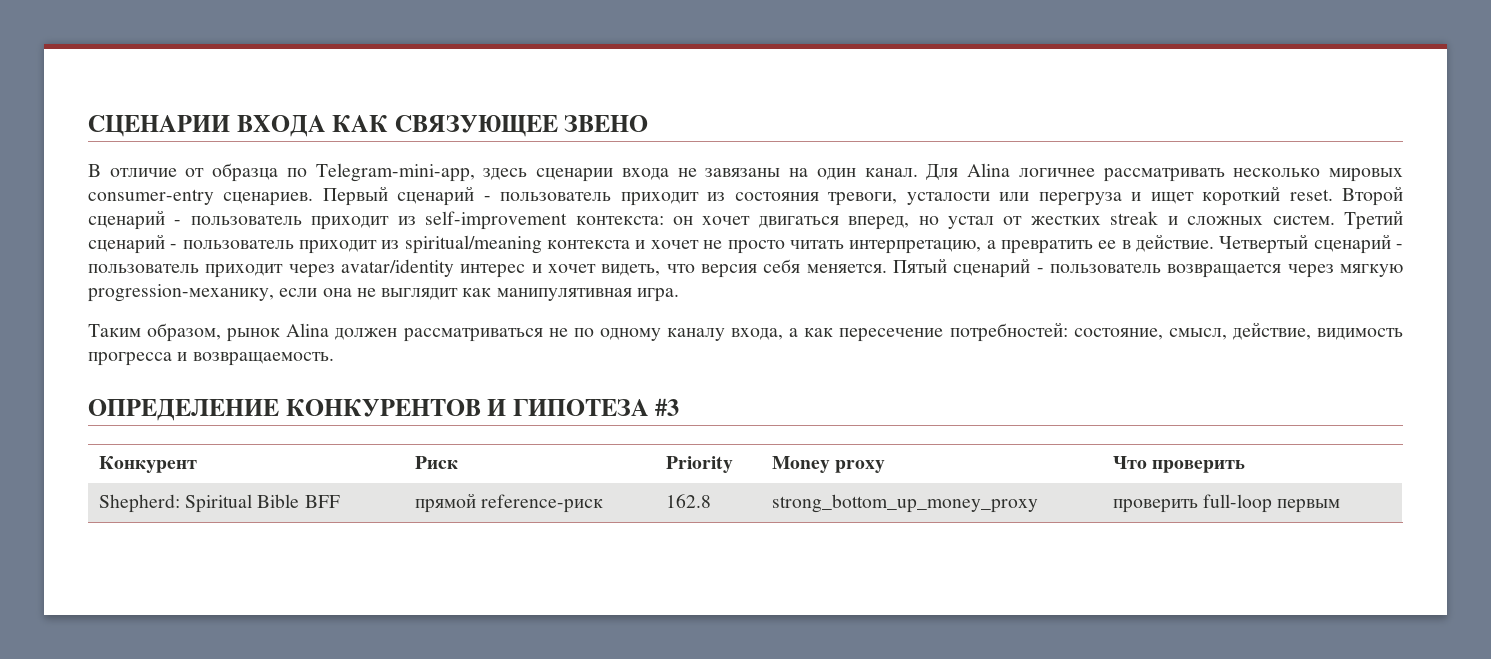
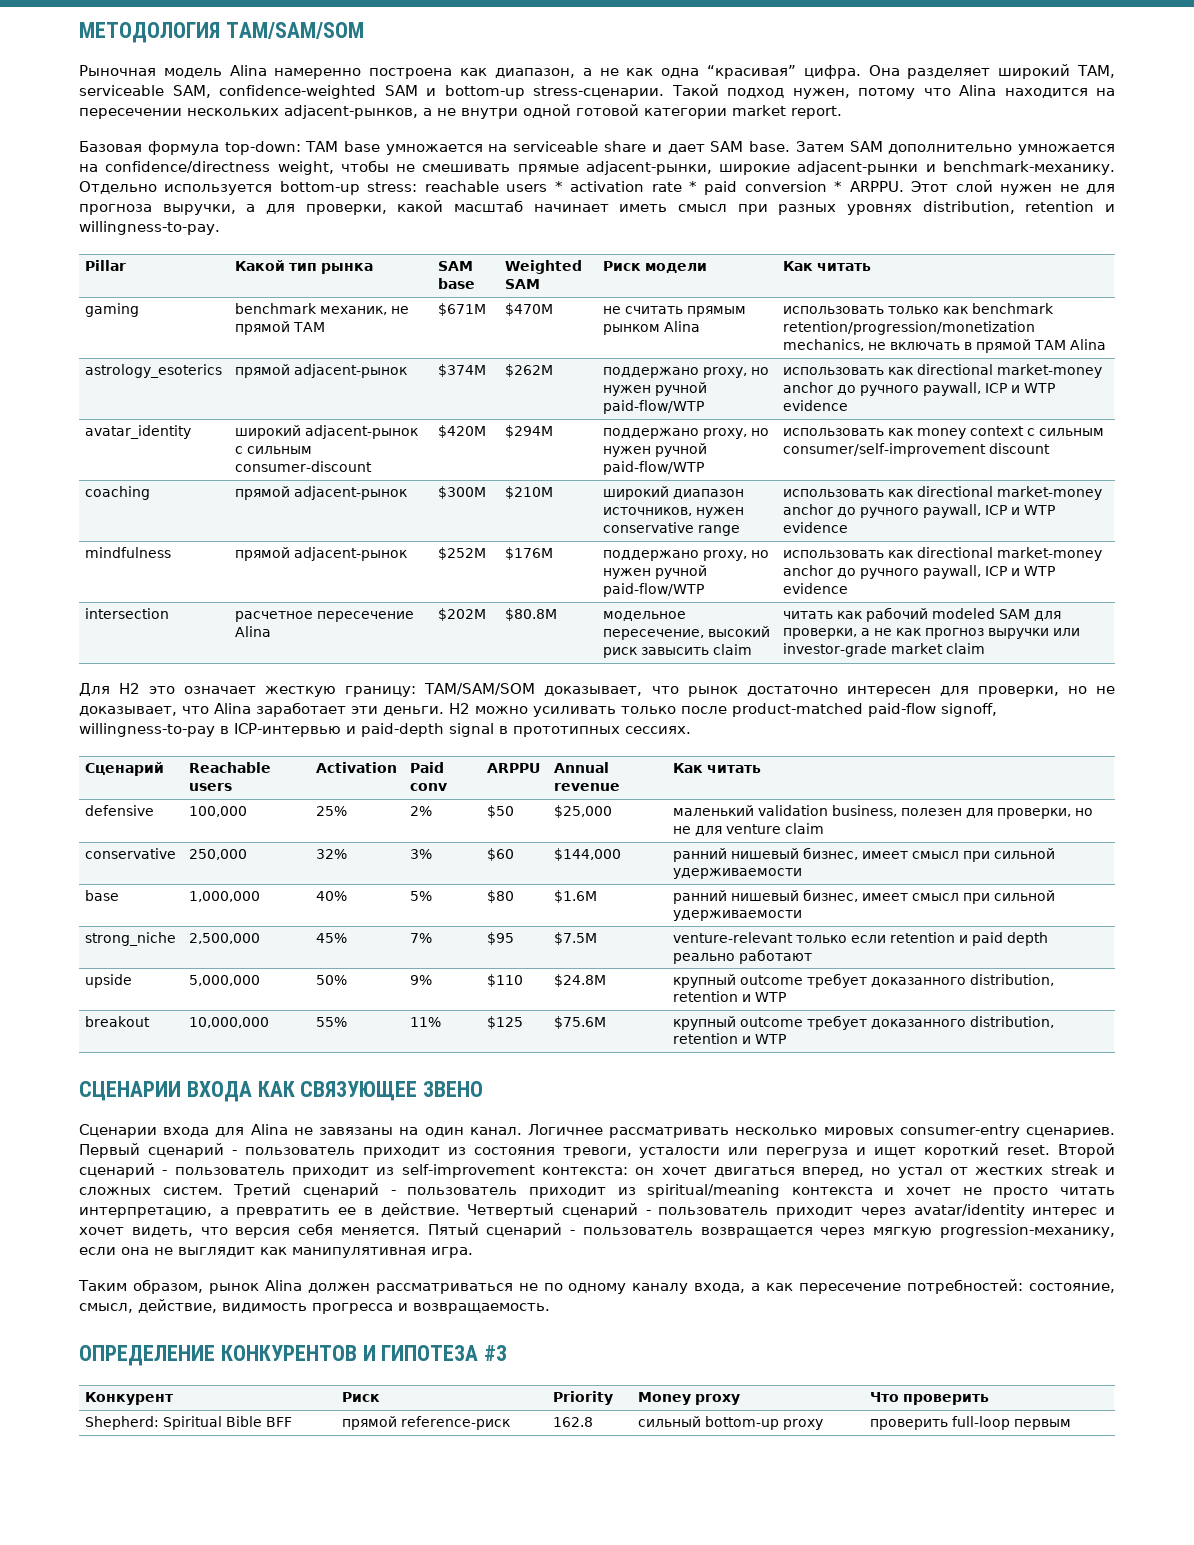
+ МЕТОДОЛОГИЯ TAM/SAM/SOM
+ Рыночная модель Alina намеренно построена как диапазон, а не как одна “красивая” цифра. Она разделяет широкий TAM, serviceable SAM, confidence-weighted SAM и bottom-up stress-сценарии. Такой подход нужен, потому что Alina находится на пересечении нескольких adjacent-рынков, а не внутри одной готовой категории market report.
+ Базовая формула top-down: TAM base умножается на serviceable share и дает SAM base. Затем SAM дополнительно умножается на confidence/directness weight, чтобы не смешивать прямые adjacent-рынки, широкие adjacent-рынки и benchmark-механику. Отдельно используется bottom-up stress: reachable users * activation rate * paid conversion * ARPPU. Этот слой нужен не для прогноза выручки, а для проверки, какой масштаб начинает иметь смысл при разных уровнях distribution, retention и willingness-to-pay.
+ Pillar | Какой тип рынка | SAM base | Weighted SAM | Риск модели | Как читать
+ gaming | benchmark механик, не прямой TAM | $671M | $470M | не считать прямым рынком Alina | использовать только как benchmark retention/progression/monetization mechanics, не включать в прямой TAM Alina
+ astrology_esoterics | прямой adjacent-рынок | $374M | $262M | поддержано proxy, но нужен ручной paid-flow/WTP | использовать как directional market-money anchor до ручного paywall, ICP и WTP evidence
+ avatar_identity | широкий adjacent-рынок с сильным consumer-discount | $420M | $294M | поддержано proxy, но нужен ручной paid-flow/WTP | использовать как money context с сильным consumer/self-improvement discount
+ coaching | прямой adjacent-рынок | $300M | $210M | широкий диапазон источников, нужен conservative range | использовать как directional market-money anchor до ручного paywall, ICP и WTP evidence
+ mindfulness | прямой adjacent-рынок | $252M | $176M | поддержано proxy, но нужен ручной paid-flow/WTP | использовать как directional market-money anchor до ручного paywall, ICP и WTP evidence
+ intersection | расчетное пересечение Alina | $202M | $80.8M | модельное пересечение, высокий риск завысить claim | читать как рабочий modeled SAM для проверки, а не как прогноз выручки или investor-grade market claim
+ Для H2 это означает жесткую границу: TAM/SAM/SOM доказывает, что рынок достаточно интересен для проверки, но не доказывает, что Alina заработает эти деньги. H2 можно усиливать только после product-matched paid-flow signoff, willingness-to-pay в ICP-интервью и paid-depth signal в прототипных сессиях.
+ Сценарий | Reachable users | Activation | Paid conv | ARPPU | Annual revenue | Как читать
+ defensive | 100,000 | 25% | 2% | $50 | $25,000 | маленький validation business, полезен для проверки, но не для venture claim
+ conservative | 250,000 | 32% | 3% | $60 | $144,000 | ранний нишевый бизнес, имеет смысл при сильной удерживаемости
+ base | 1,000,000 | 40% | 5% | $80 | $1.6M | ранний нишевый бизнес, имеет смысл при сильной удерживаемости
+ strong_niche | 2,500,000 | 45% | 7% | $95 | $7.5M | venture-relevant только если retention и paid depth реально работают
+ upside | 5,000,000 | 50% | 9% | $110 | $24.8M | крупный outcome требует доказанного distribution, retention и WTP
+ breakout | 10,000,000 | 55% | 11% | $125 | $75.6M | крупный outcome требует доказанного distribution, retention и WTP
- В отличие от образца по Telegram-mini-app, здесь сценарии входа не завязаны на один канал.
+ Сценарии входа для Alina не завязаны на один канал.
- Для Alina логичнее рассматривать несколько мировых consumer-entry сценариев.
+ Логичнее рассматривать несколько мировых consumer-entry сценариев.
- Shepherd: Spiritual Bible BFF | прямой reference-риск | 162.8 | strong_bottom_up_money_proxy | проверить full-loop первым
+ Shepherd: Spiritual Bible BFF | прямой reference-риск | 162.8 | сильный bottom-up proxy | проверить full-loop первым

